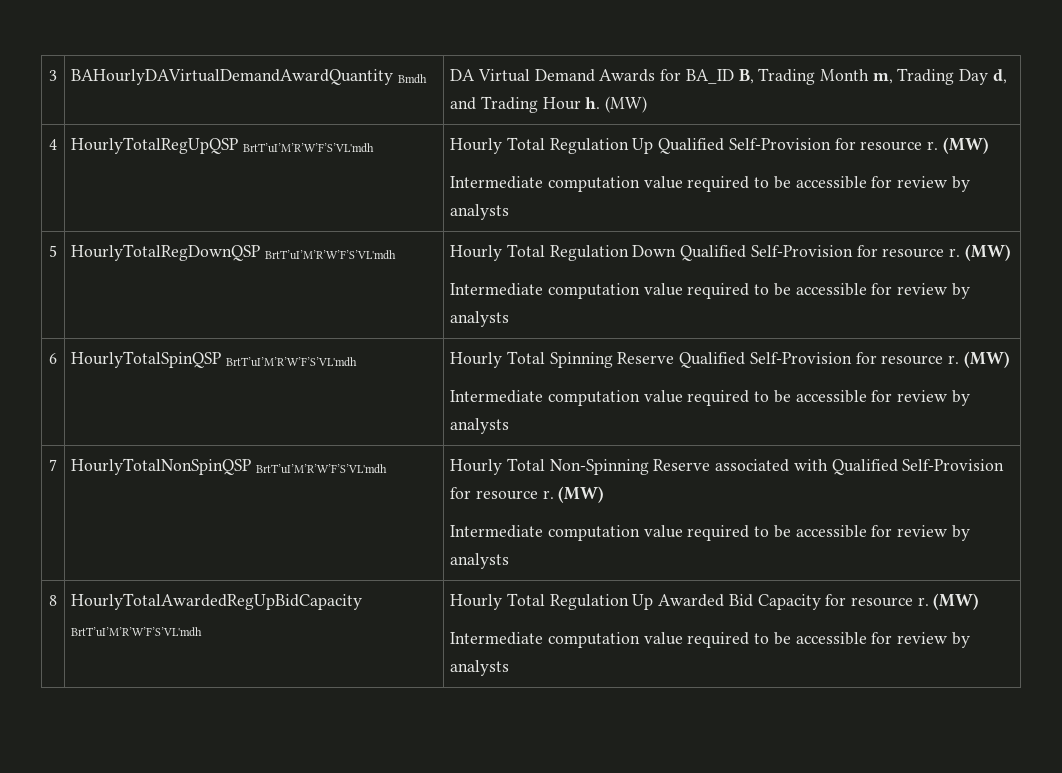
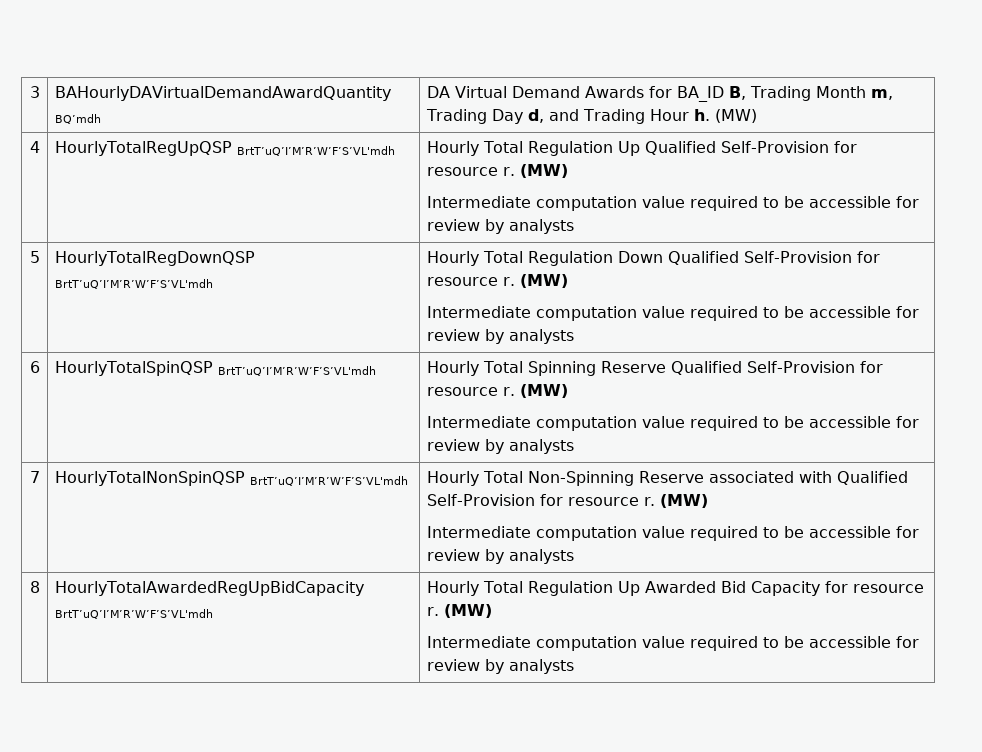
- 3 | BAHourlyDAVirtualDemandAwardQuantity Bmdh | DA Virtual Demand Awards for BA_ID B, Trading Month m, Trading Day d, and Trading Hour h. (MW)
+ 3 | BAHourlyDAVirtualDemandAwardQuantity BQ’mdh | DA Virtual Demand Awards for BA_ID B, Trading Month m, Trading Day d, and Trading Hour h. (MW)
- 4 | HourlyTotalRegUpQSP BrtT’uI’M’R’W’F’S’VL'mdh | Hourly Total Regulation Up Qualified Self-Provision for resource r. (MW)
+ 4 | HourlyTotalRegUpQSP BrtT’uQ’I’M’R’W’F’S’VL'mdh | Hourly Total Regulation Up Qualified Self-Provision for resource r. (MW)
- 5 | HourlyTotalRegDownQSP BrtT’uI’M’R’W’F’S’VL'mdh | Hourly Total Regulation Down Qualified Self-Provision for resource r. (MW)
+ 5 | HourlyTotalRegDownQSP BrtT’uQ’I’M’R’W’F’S’VL'mdh | Hourly Total Regulation Down Qualified Self-Provision for resource r. (MW)
- 6 | HourlyTotalSpinQSP BrtT’uI’M’R’W’F’S’VL'mdh | Hourly Total Spinning Reserve Qualified Self-Provision for resource r. (MW)
+ 6 | HourlyTotalSpinQSP BrtT’uQ’I’M’R’W’F’S’VL'mdh | Hourly Total Spinning Reserve Qualified Self-Provision for resource r. (MW)
- 7 | HourlyTotalNonSpinQSP BrtT’uI’M’R’W’F’S’VL'mdh | Hourly Total Non-Spinning Reserve associated with Qualified Self-Provision for resource r. (MW)
+ 7 | HourlyTotalNonSpinQSP BrtT’uQ’I’M’R’W’F’S’VL'mdh | Hourly Total Non-Spinning Reserve associated with Qualified Self-Provision for resource r. (MW)
- 8 | HourlyTotalAwardedRegUpBidCapacity BrtT’uI’M’R’W’F’S’VL'mdh | Hourly Total Regulation Up Awarded Bid Capacity for resource r. (MW)
+ 8 | HourlyTotalAwardedRegUpBidCapacity BrtT’uQ’I’M’R’W’F’S’VL'mdh | Hourly Total Regulation Up Awarded Bid Capacity for resource r. (MW)

